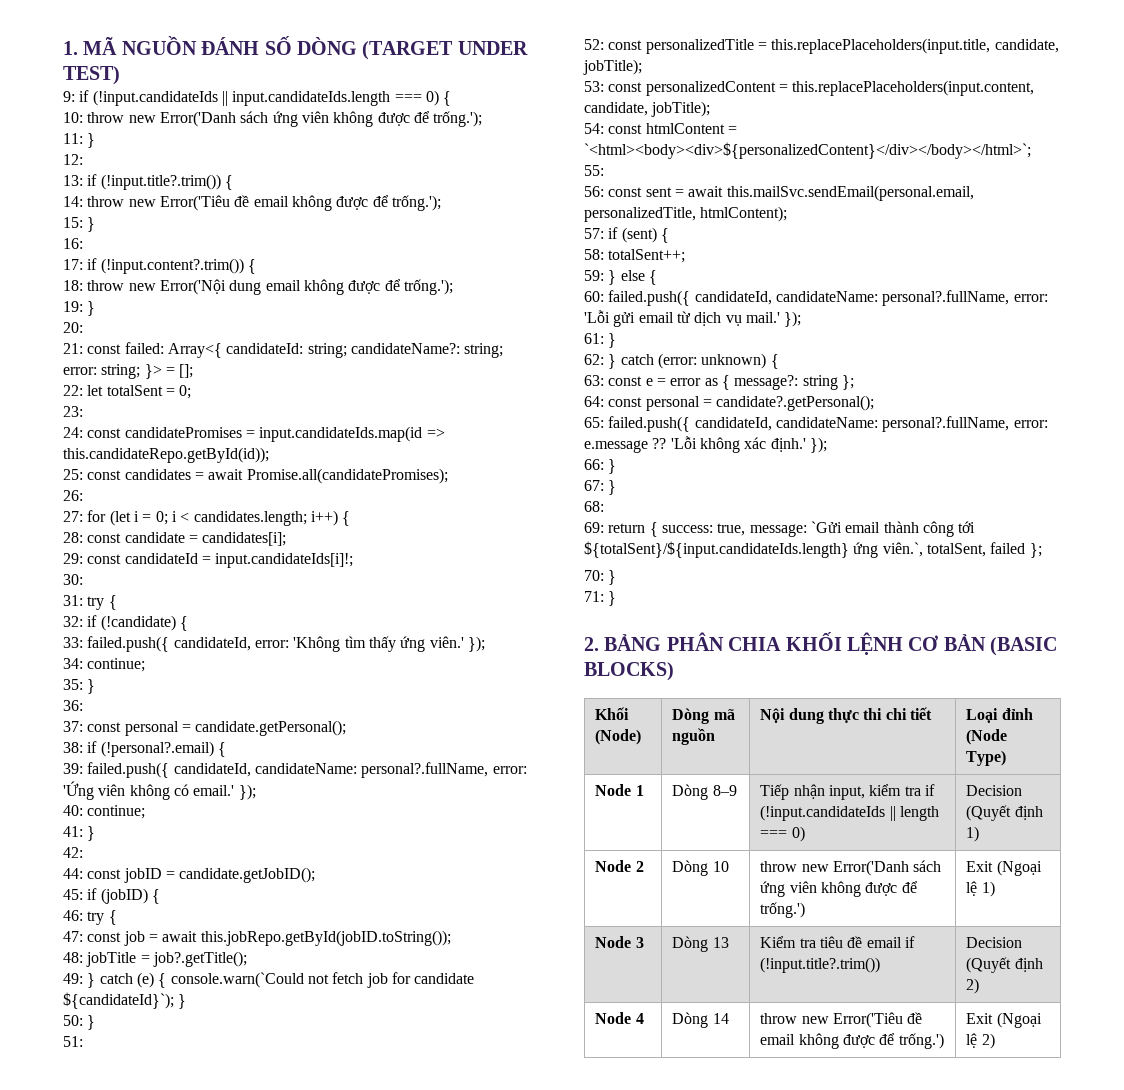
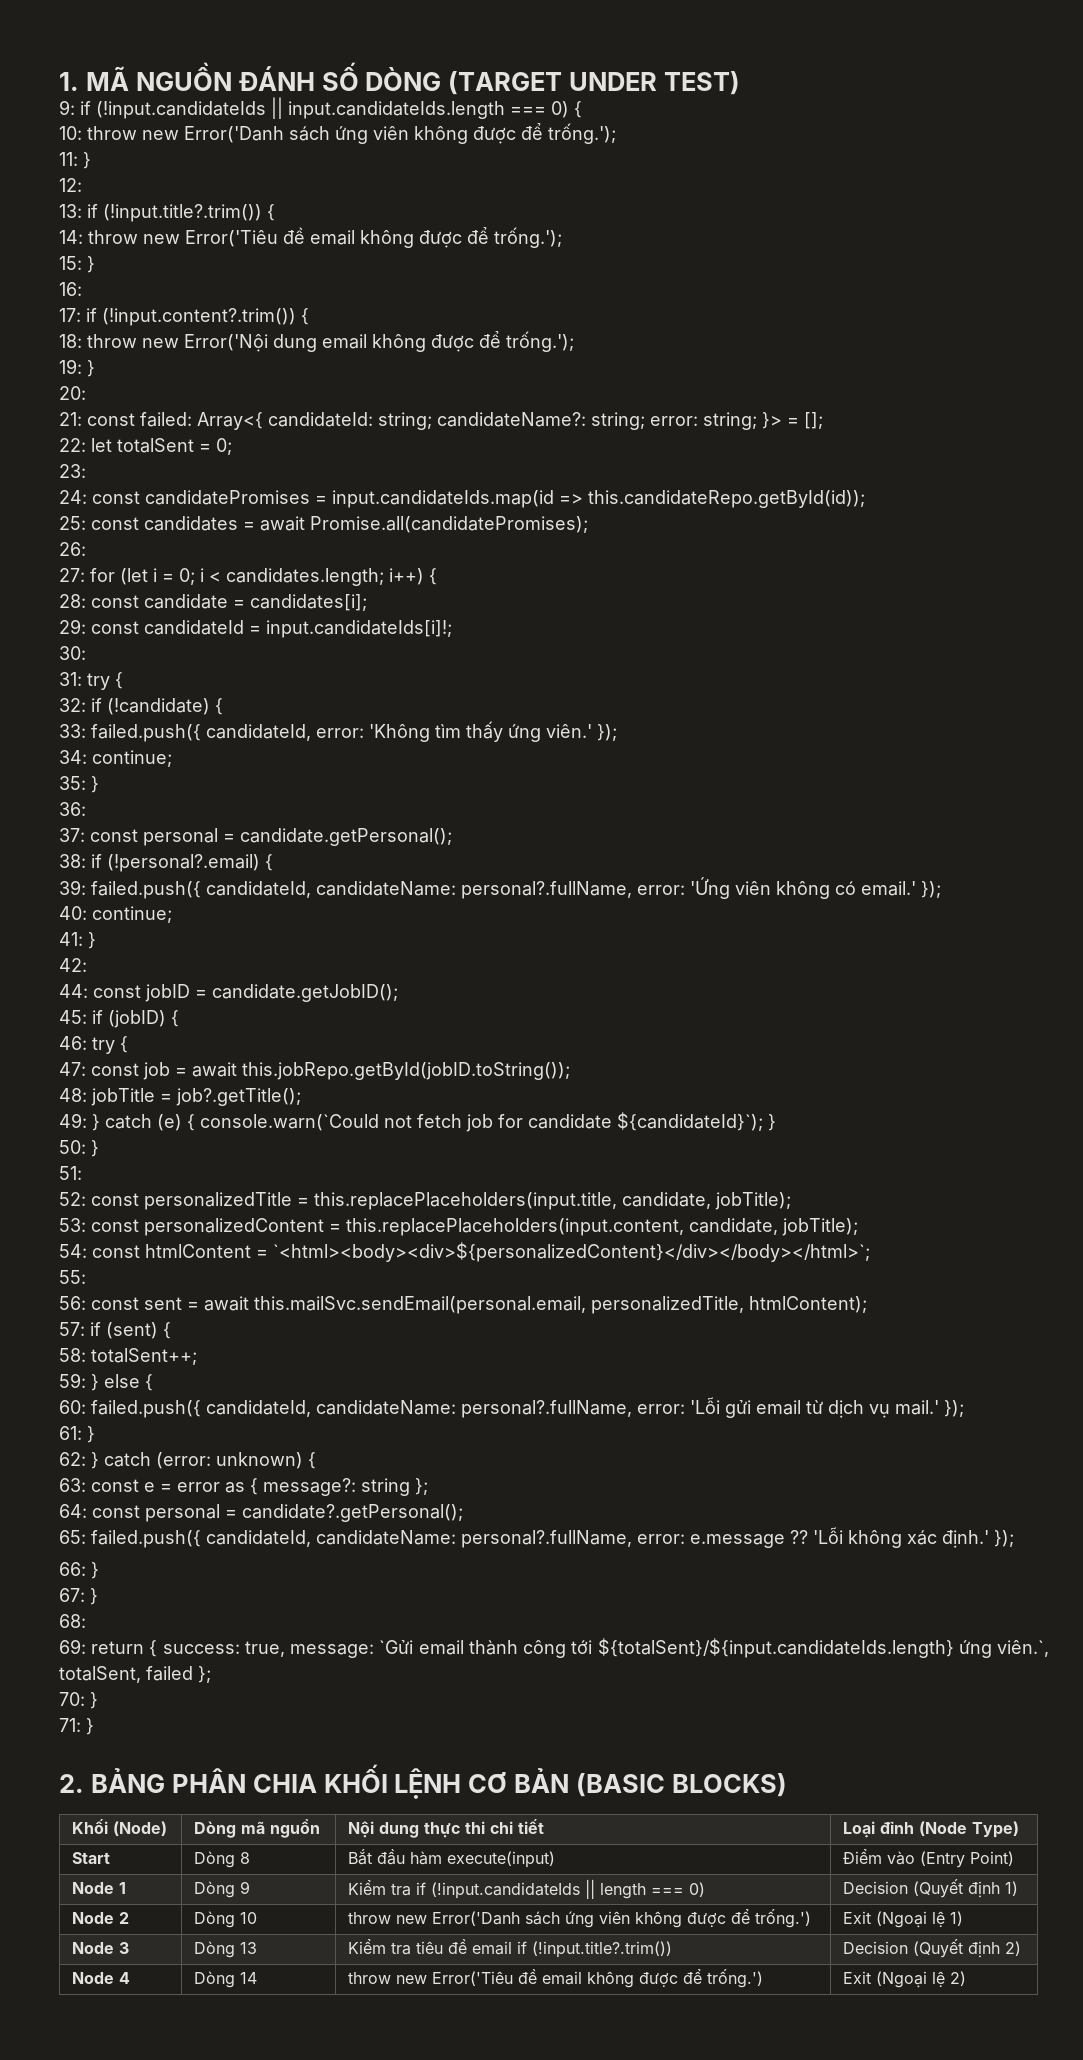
- Node 1 | Dòng 8–9 | Tiếp nhận input, kiểm tra if (!input.candidateIds || length === 0) | Decision (Quyết định 1)
+ Start | Dòng 8 | Bắt đầu hàm execute(input) | Điểm vào (Entry Point)
+ Node 1 | Dòng 9 | Kiểm tra if (!input.candidateIds || length === 0) | Decision (Quyết định 1)

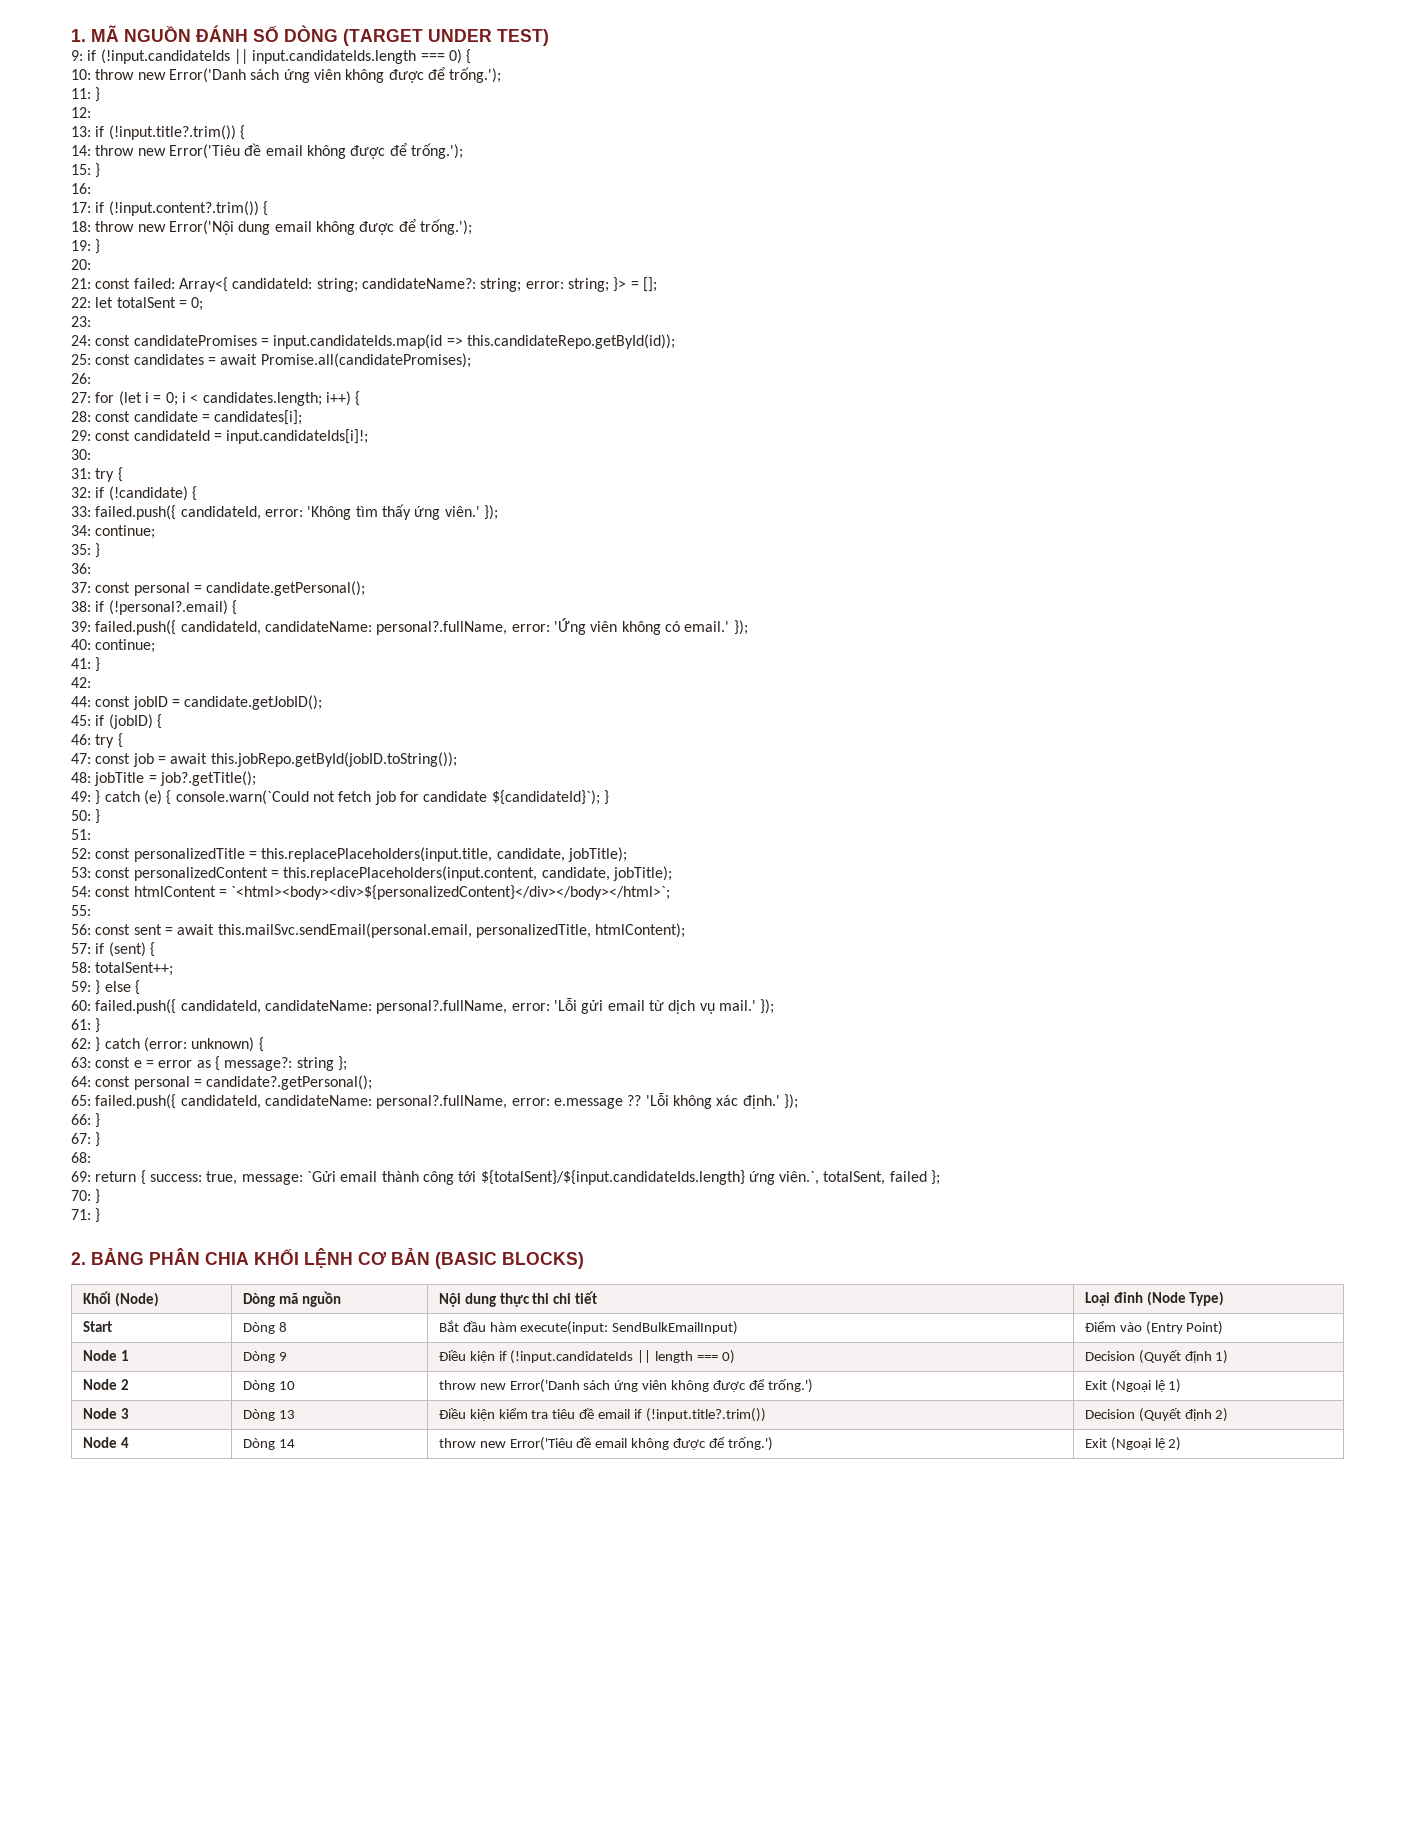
- Start | Dòng 8 | Bắt đầu hàm execute(input) | Điểm vào (Entry Point)
+ Start | Dòng 8 | Bắt đầu hàm execute(input: SendBulkEmailInput) | Điểm vào (Entry Point)
- Node 1 | Dòng 9 | Kiểm tra if (!input.candidateIds || length === 0) | Decision (Quyết định 1)
+ Node 1 | Dòng 9 | Điều kiện if (!input.candidateIds || length === 0) | Decision (Quyết định 1)
- Node 3 | Dòng 13 | Kiểm tra tiêu đề email if (!input.title?.trim()) | Decision (Quyết định 2)
+ Node 3 | Dòng 13 | Điều kiện kiểm tra tiêu đề email if (!input.title?.trim()) | Decision (Quyết định 2)

